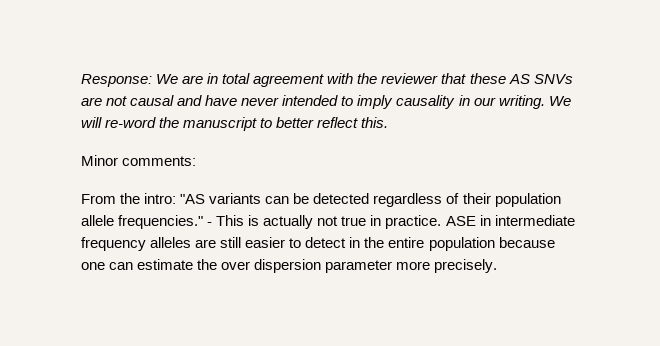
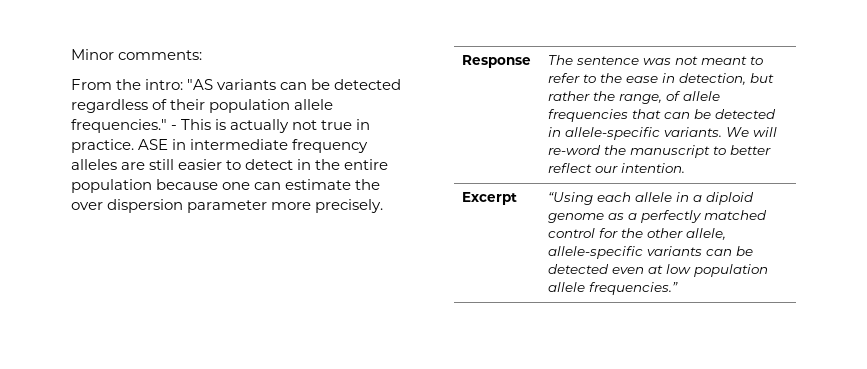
- Response: We are in total agreement with the reviewer that these AS SNVs are not causal and have never intended to imply causality in our writing. We will re-word the manuscript to better reflect this.
+ Response | The sentence was not meant to refer to the ease in detection, but rather the range, of allele frequencies that can be detected in allele-specific variants. We will re-word the manuscript to better reflect our intention.
+ Excerpt | “Using each allele in a diploid genome as a perfectly matched control for the other allele, allele-specific variants can be detected even at low population allele frequencies.”

